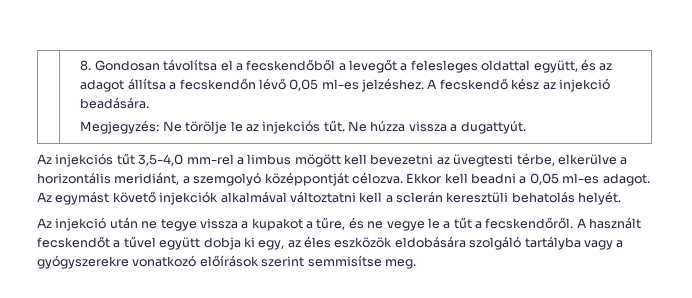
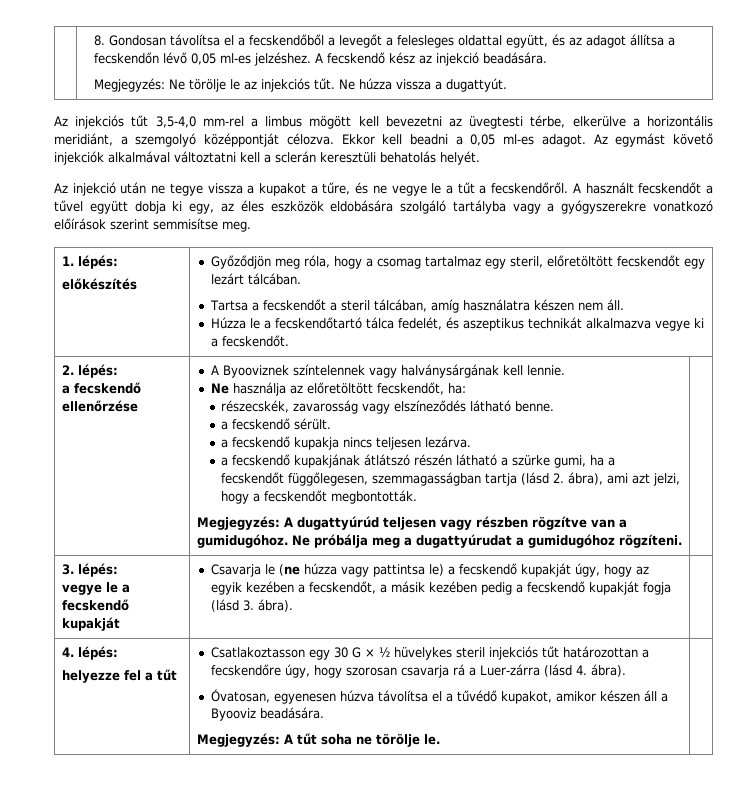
+ 1. lépés:
+ előkészítés | Győződjön meg róla, hogy a csomag tartalmaz egy steril, előretöltött fecskendőt egy lezárt tálcában.
+ Tartsa a fecskendőt a steril tálcában, amíg használatra készen nem áll.
+ Húzza le a fecskendőtartó tálca fedelét, és aszeptikus technikát alkalmazva vegye ki a fecskendőt.
+ 2. lépés:
+ a fecskendő ellenőrzése | A Byooviznek színtelennek vagy halványsárgának kell lennie.
+ Ne használja az előretöltött fecskendőt, ha:
+ részecskék, zavarosság vagy elszíneződés látható benne.
+ a fecskendő sérült.
+ a fecskendő kupakja nincs teljesen lezárva.
+ a fecskendő kupakjának átlátszó részén látható a szürke gumi, ha a fecskendőt függőlegesen, szemmagasságban tartja (lásd 2. ábra), ami azt jelzi, hogy a fecskendőt megbontották.
+ Megjegyzés: A dugattyúrúd teljesen vagy részben rögzítve van a gumidugóhoz. Ne próbálja meg a dugattyúrudat a gumidugóhoz rögzíteni. |
+ 3. lépés:
+ vegye le a fecskendő kupakját | Csavarja le (ne húzza vagy pattintsa le) a fecskendő kupakját úgy, hogy az egyik kezében a fecskendőt, a másik kezében pedig a fecskendő kupakját fogja (lásd 3. ábra). |
+ 4. lépés:
+ helyezze fel a tűt | Csatlakoztasson egy 30 G × ½ hüvelykes steril injekciós tűt határozottan a fecskendőre úgy, hogy szorosan csavarja rá a Luer-zárra (lásd 4. ábra).
+ Óvatosan, egyenesen húzva távolítsa el a tűvédő kupakot, amikor készen áll a Byooviz beadására.
+ Megjegyzés: A tűt soha ne törölje le.

